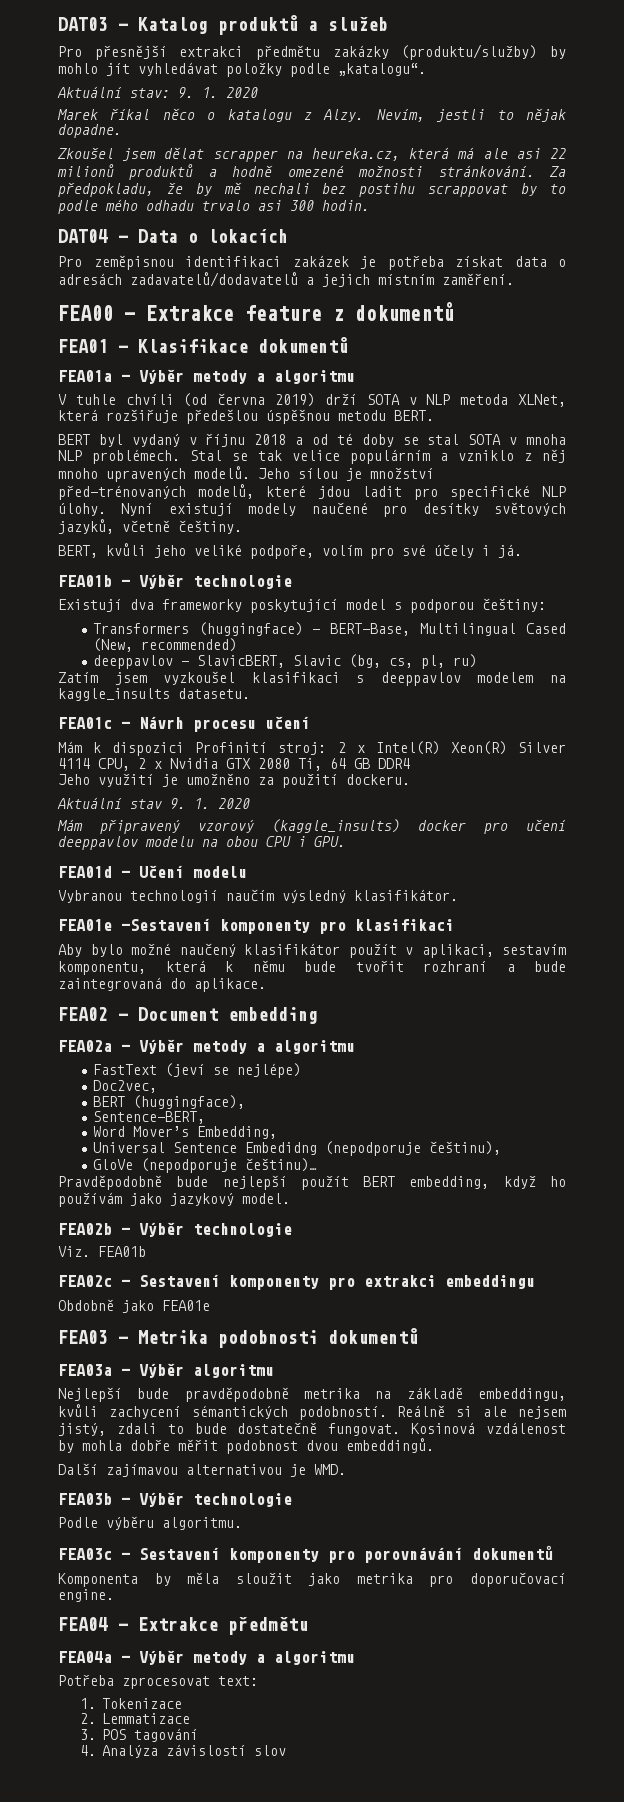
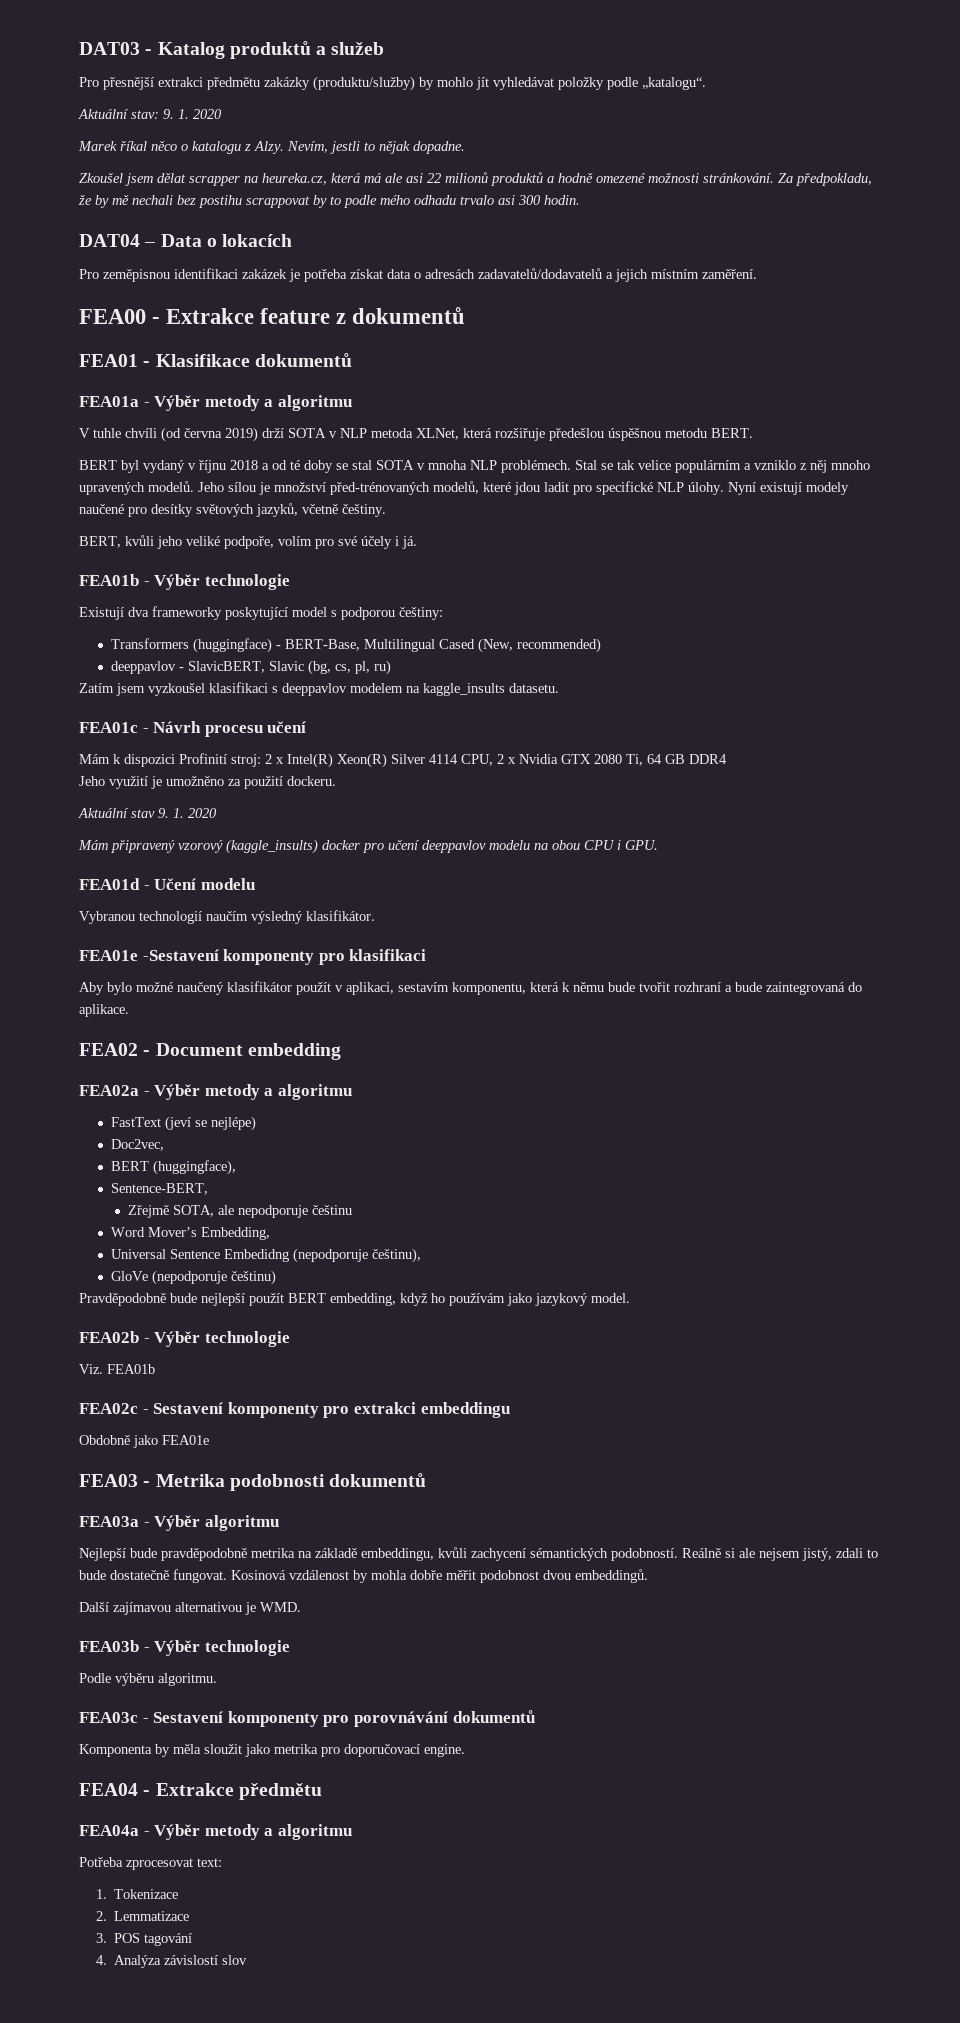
+ Zřejmě SOTA, ale nepodporuje češtinu
- GloVe (nepodporuje češtinu)…
+ GloVe (nepodporuje češtinu)

